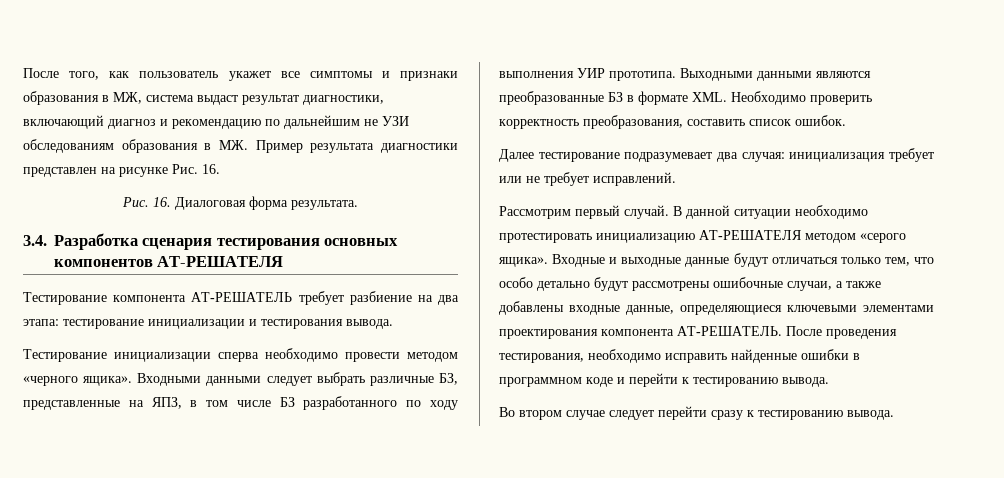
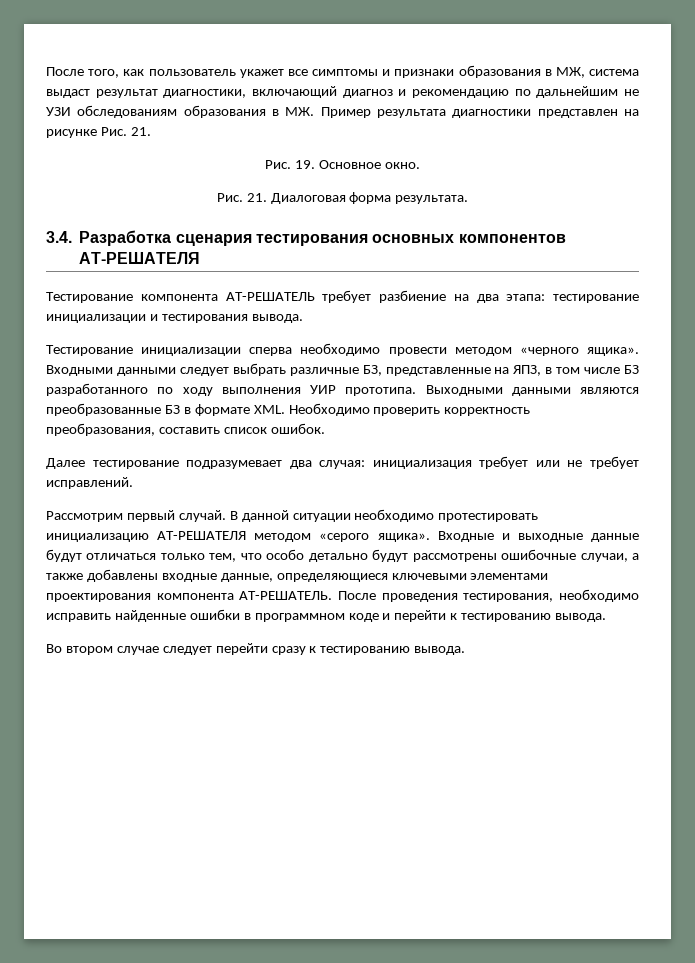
- После того, как пользователь укажет все симптомы и признаки образования в МЖ, система выдаст результат диагностики, включающий диагноз и рекомендацию по дальнейшим не УЗИ обследованиям образования в МЖ. Пример результата диагностики представлен на рисунке Рис. 16.
- Рис. 16. Диалоговая форма результата.
+ После того, как пользователь укажет все симптомы и признаки образования в МЖ, система выдаст результат диагностики, включающий диагноз и рекомендацию по дальнейшим не УЗИ обследованиям образования в МЖ. Пример результата диагностики представлен на рисунке Рис. 21.
+ Рис. 19. Основное окно.
+ Рис. 21. Диалоговая форма результата.

